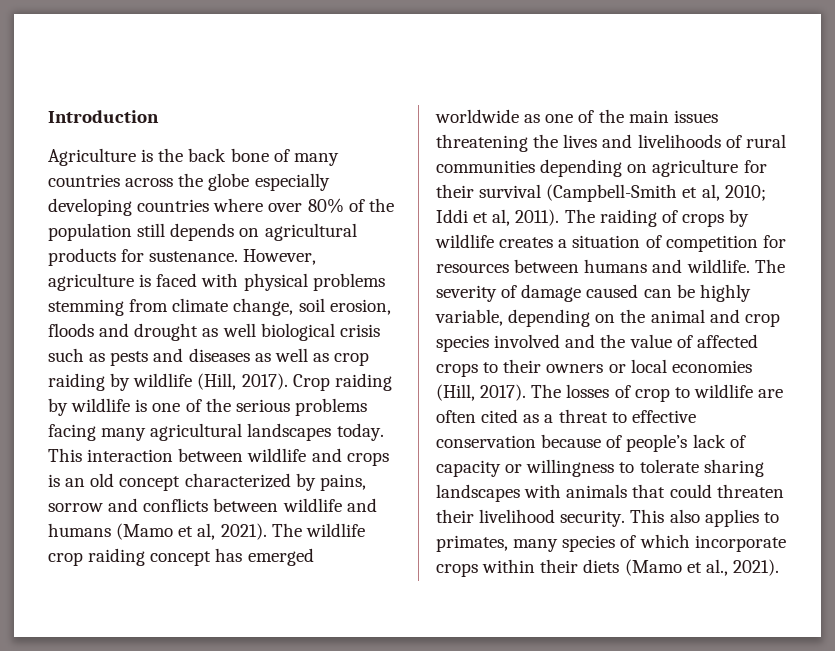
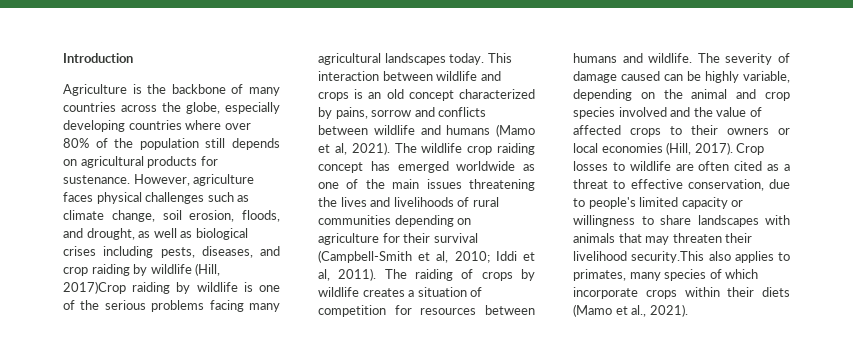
- Agriculture is the back bone of many countries across the globe especially developing countries where over 80% of the population still depends on agricultural products for sustenance.
+ Agriculture is the backbone of many countries across the globe, especially developing countries where over 80% of the population still depends on agricultural products for sustenance.
- However, agriculture is faced with physical problems stemming from climate change, soil erosion, floods and drought as well biological crisis such as pests and diseases as well as crop raiding by wildlife (Hill, 2017). Crop raiding by wildlife is one of the serious problems facing many agricultural landscapes today.
+ However, agriculture faces physical challenges such as climate change, soil erosion, floods, and drought, as well as biological crises including pests, diseases, and crop raiding by wildlife (Hill, 2017)Crop raiding by wildlife is one of the serious problems facing many agricultural landscapes today.
- The losses of crop to wildlife are often cited as a threat to effective conservation because of people’s lack of capacity or willingness to tolerate sharing landscapes with animals that could threaten their livelihood security. This also applies to primates, many species of which incorporate crops within their diets (Mamo et al., 2021).
+ Crop losses to wildlife are often cited as a threat to effective conservation, due to people's limited capacity or willingness to share landscapes with animals that may threaten their livelihood security.This also applies to primates, many species of which incorporate crops within their diets (Mamo et al., 2021).

